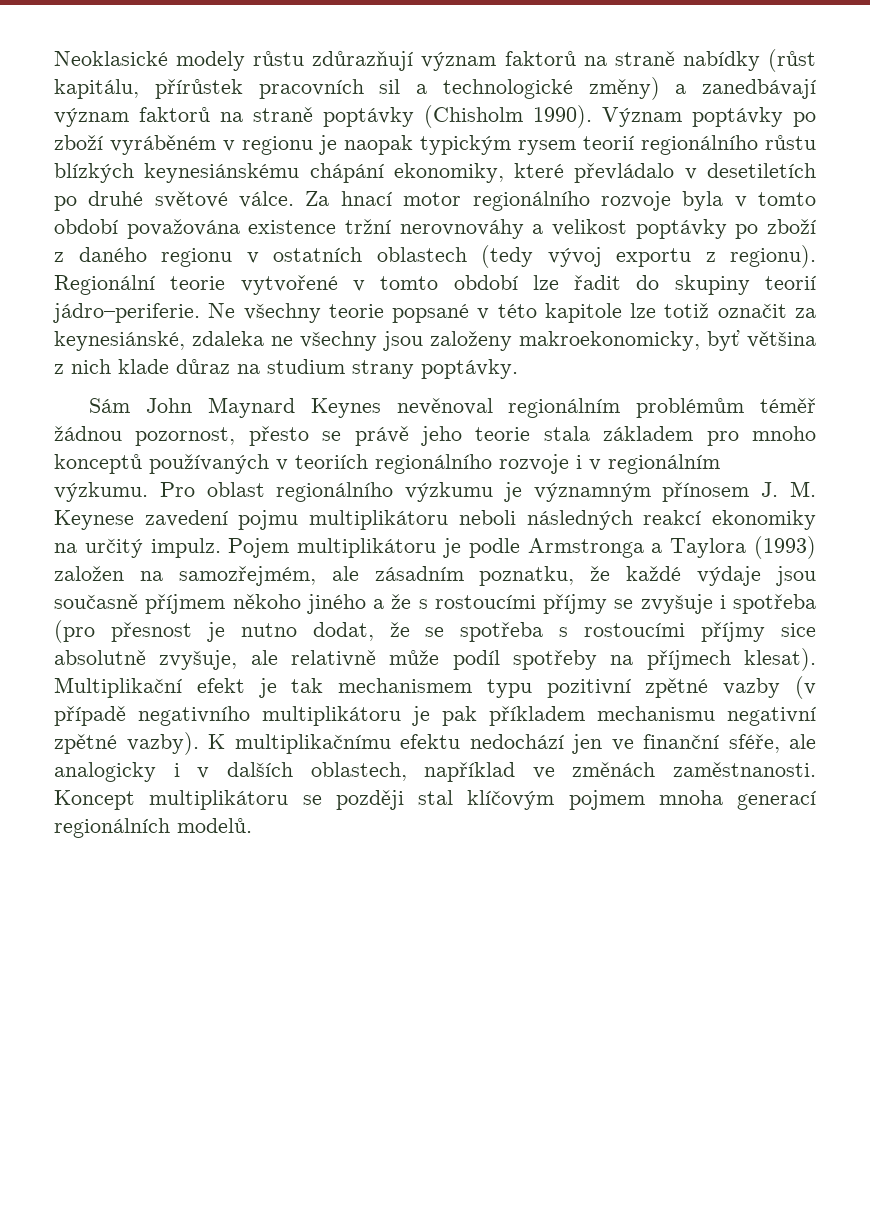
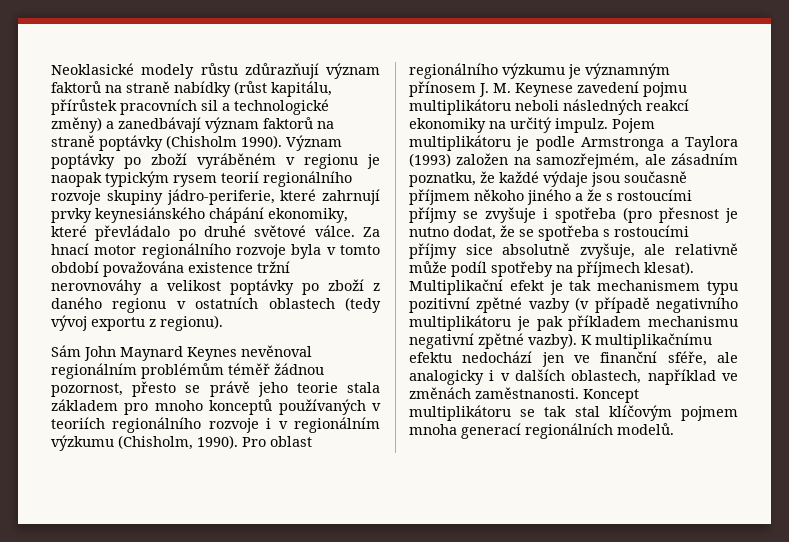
- Význam poptávky po zboží vyráběném v regionu je naopak typickým rysem teorií regionálního růstu blízkých keynesiánskému chápání ekonomiky, které převládalo v desetiletích po druhé světové válce.
+ Význam poptávky po zboží vyráběném v regionu je naopak typickým rysem teorií regionálního rozvoje skupiny jádro-periferie, které zahrnují prvky keynesiánského chápání ekonomiky, které převládalo po druhé světové válce.
- Regionální teorie vytvořené v tomto období lze řadit do skupiny teorií jádro–periferie. Ne všechny teorie popsané v této kapitole lze totiž označit za keynesiánské, zdaleka ne všechny jsou založeny makroekonomicky, byť většina z nich klade důraz na studium strany poptávky.
- Sám John Maynard Keynes nevěnoval regionálním problémům téměř žádnou pozornost, přesto se právě jeho teorie stala základem pro mnoho konceptů používaných v teoriích regionálního rozvoje i v regionálním výzkumu.
+ Sám John Maynard Keynes nevěnoval regionálním problémům téměř žádnou pozornost, přesto se právě jeho teorie stala základem pro mnoho konceptů používaných v teoriích regionálního rozvoje i v regionálním výzkumu (Chisholm, 1990).
- Koncept multiplikátoru se později stal klíčovým pojmem mnoha generací regionálních modelů.
+ Koncept multiplikátoru se tak stal klíčovým pojmem mnoha generací regionálních modelů.

